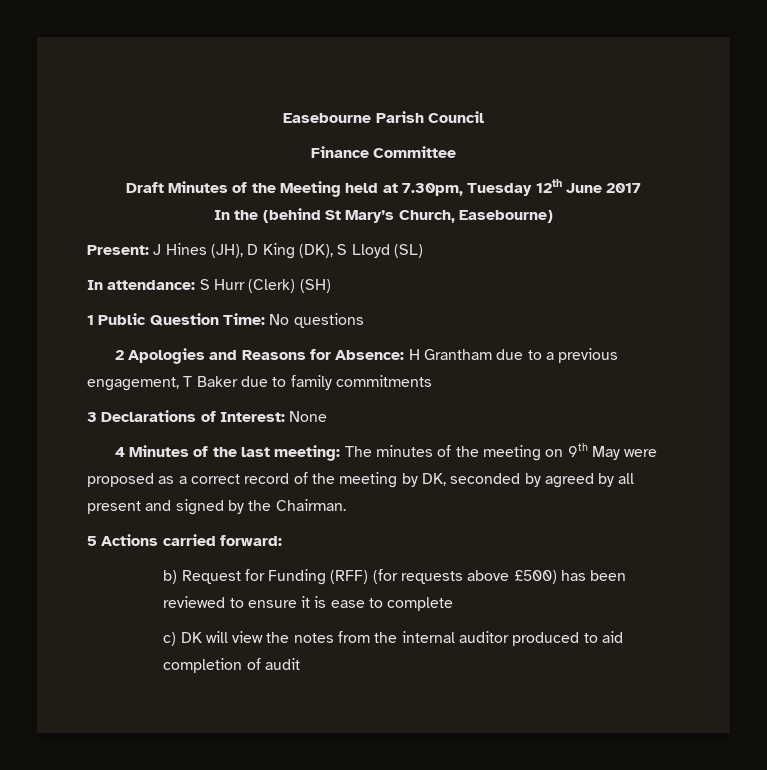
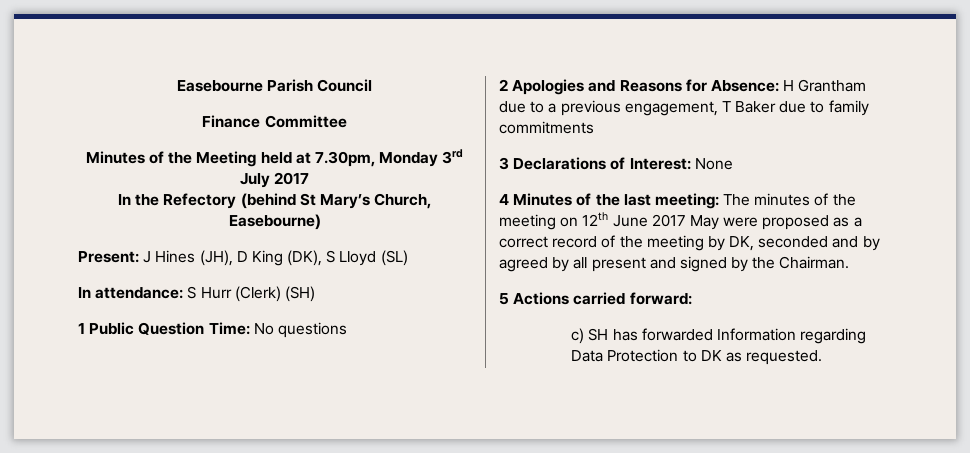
- Draft Minutes of the Meeting held at 7.30pm, Tuesday 12th June 2017
+ Minutes of the Meeting held at 7.30pm, Monday 3rd July 2017
- In the (behind St Mary’s Church, Easebourne)
+ In the Refectory (behind St Mary’s Church, Easebourne)
- 4 Minutes of the last meeting: The minutes of the meeting on 9th May were proposed as a correct record of the meeting by DK, seconded by agreed by all present and signed by the Chairman.
+ 4 Minutes of the last meeting: The minutes of the meeting on 12th June 2017 May were proposed as a correct record of the meeting by DK, seconded and by agreed by all present and signed by the Chairman.
- b) Request for Funding (RFF) (for requests above £500) has been reviewed to ensure it is ease to complete
- c) DK will view the notes from the internal auditor produced to aid completion of audit
+ c) SH has forwarded Information regarding Data Protection to DK as requested.

